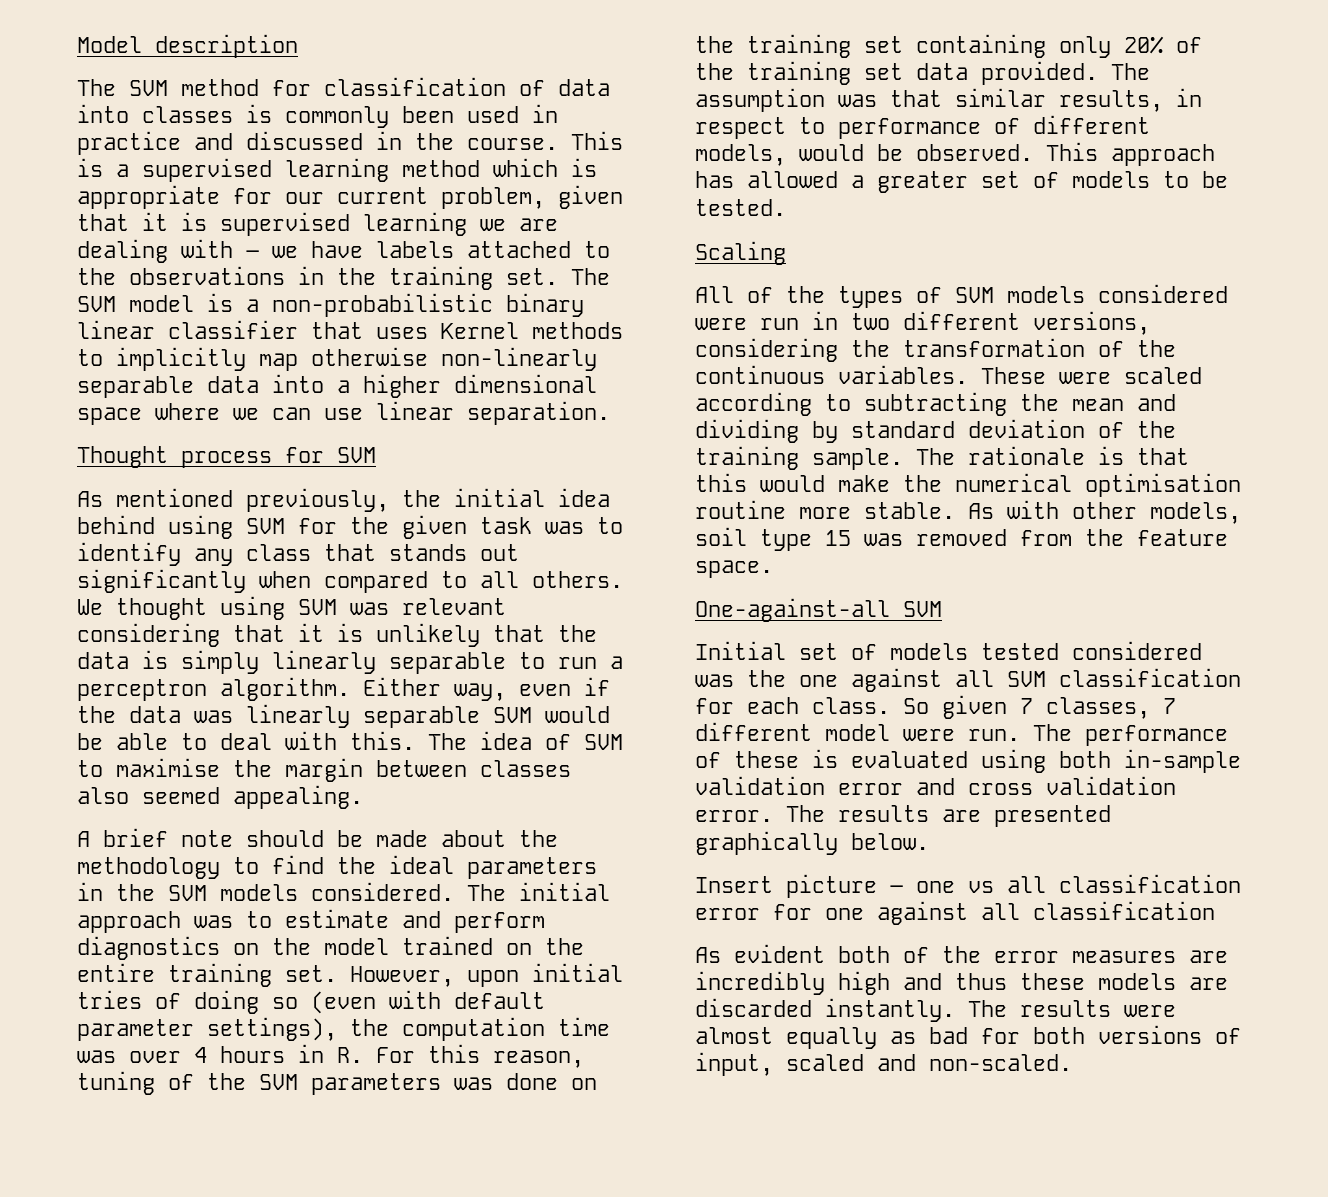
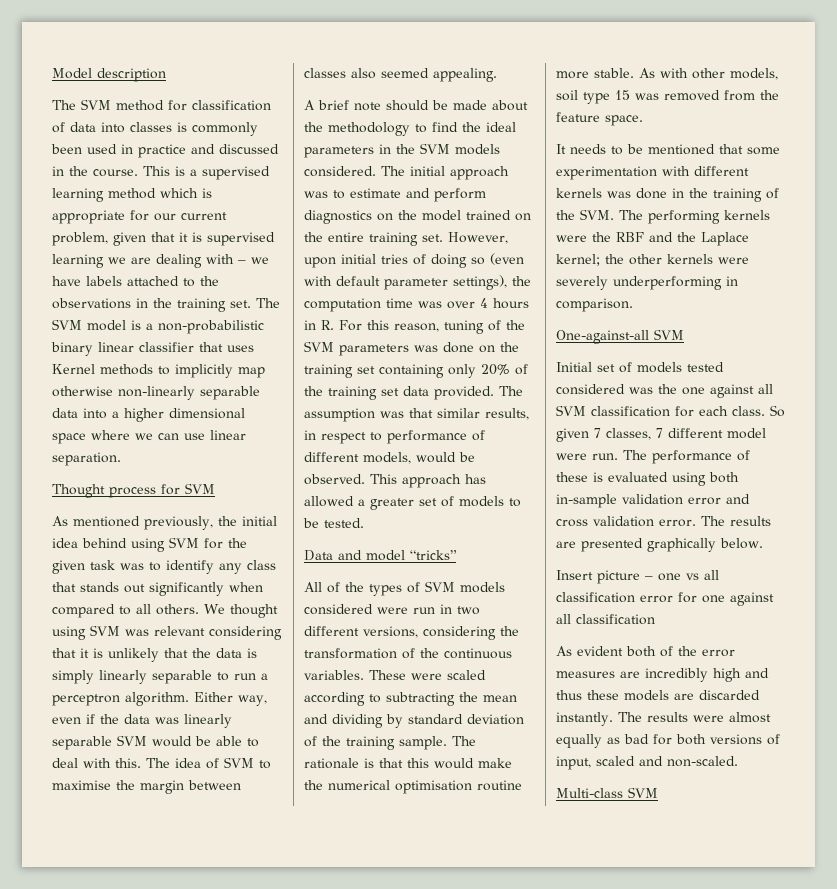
- Scaling
+ Data and model “tricks”
+ It needs to be mentioned that some experimentation with different kernels was done in the training of the SVM. The performing kernels were the RBF and the Laplace kernel; the other kernels were severely underperforming in comparison.
+ Multi-class SVM

